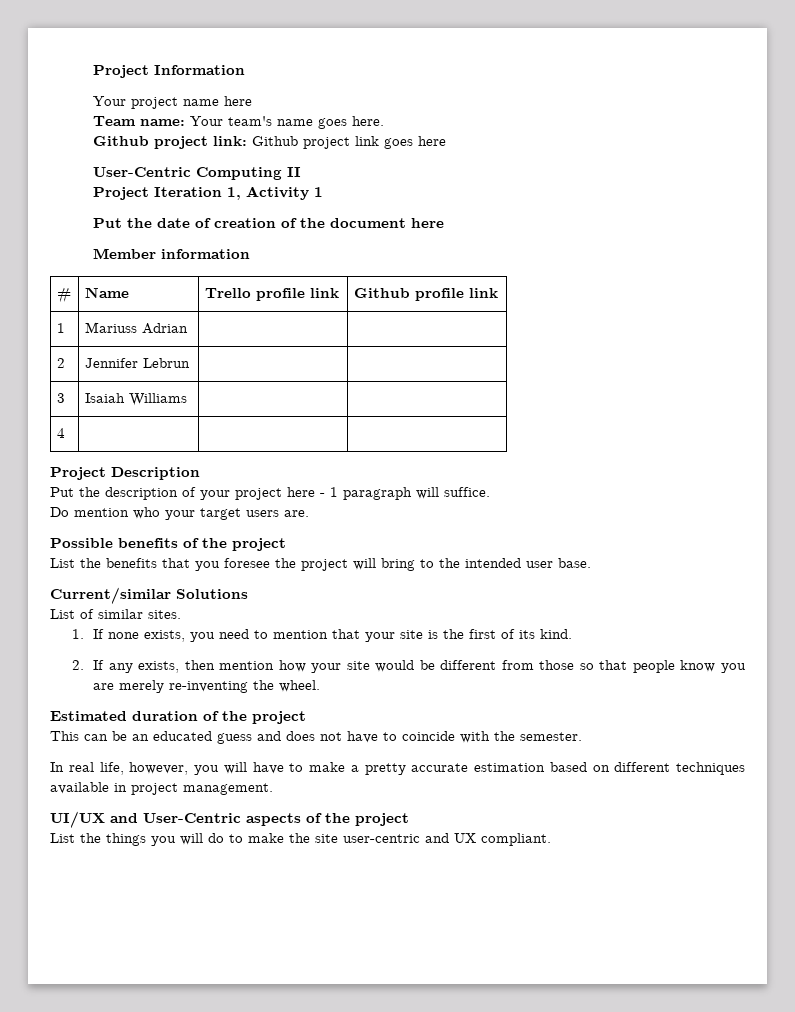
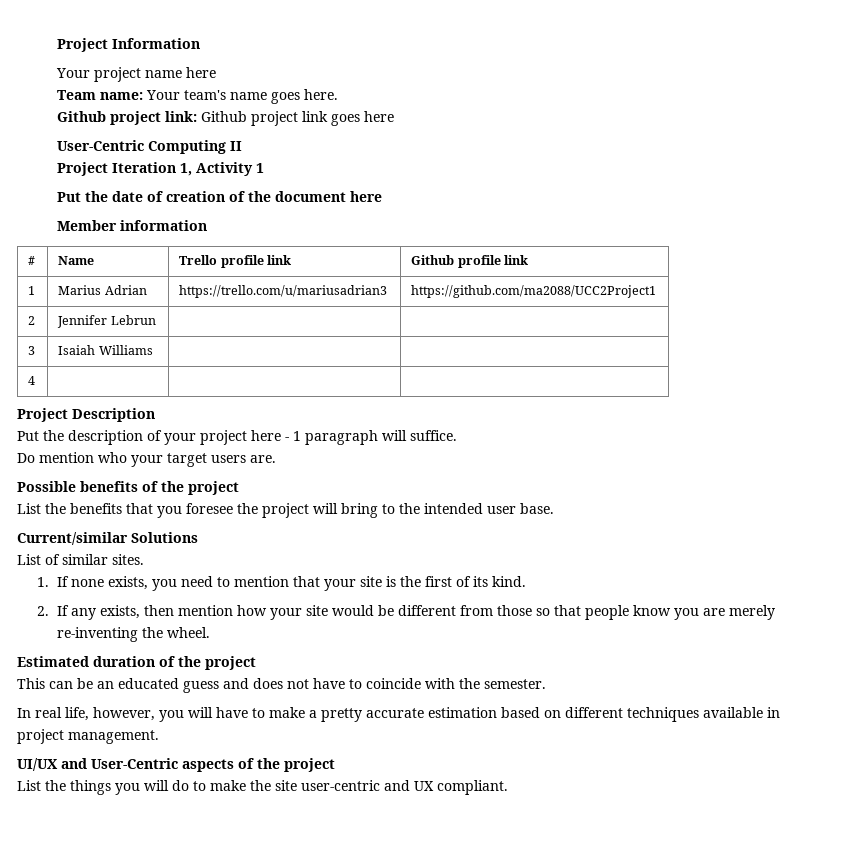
- 1 | Mariuss Adrian | |
+ 1 | Marius Adrian | https://trello.com/u/mariusadrian3 | https://github.com/ma2088/UCC2Project1

